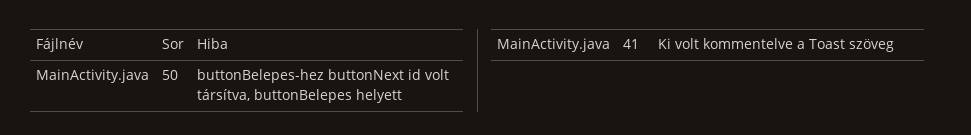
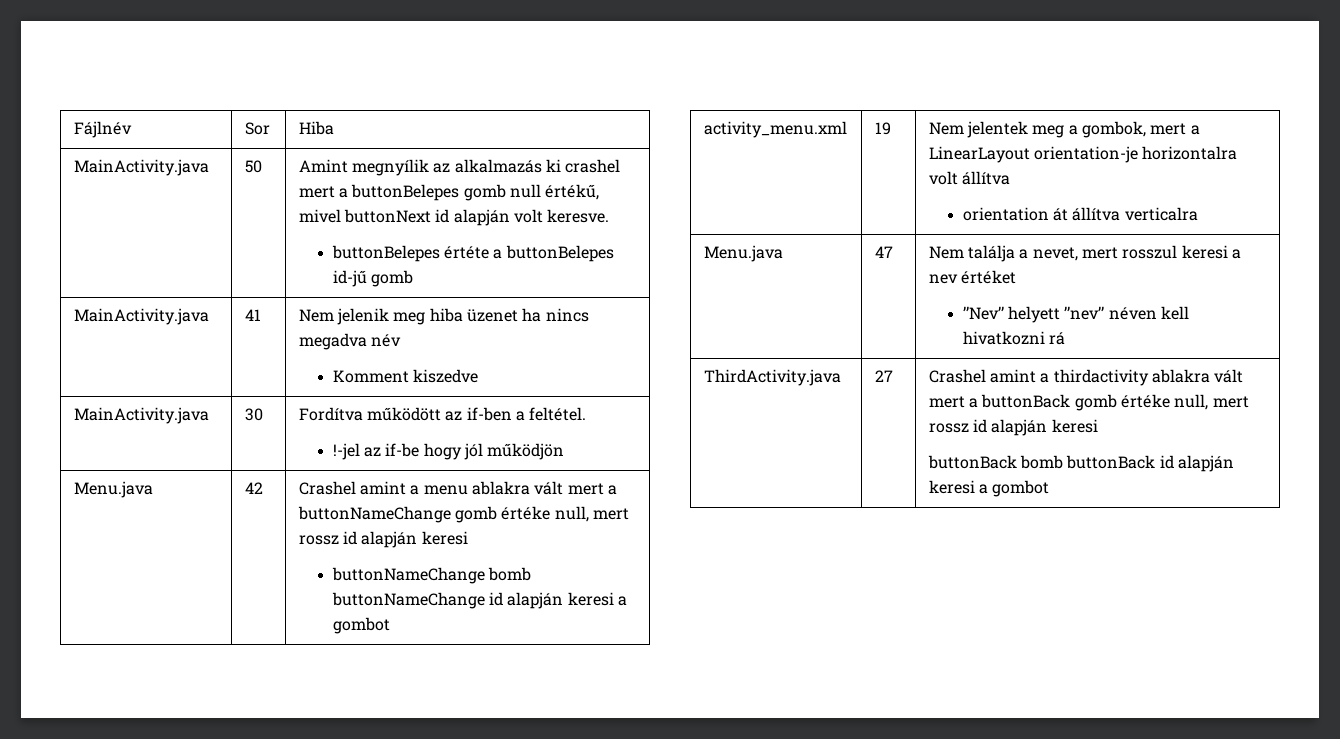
- MainActivity.java | 50 | buttonBelepes-hez buttonNext id volt társítva, buttonBelepes helyett
- MainActivity.java | 41 | Ki volt kommentelve a Toast szöveg
+ MainActivity.java | 50 | Amint megnyílik az alkalmazás ki crashel mert a buttonBelepes gomb null értékű, mivel buttonNext id alapján volt keresve.
+ buttonBelepes értéte a buttonBelepes id-jű gomb
+ MainActivity.java | 41 | Nem jelenik meg hiba üzenet ha nincs megadva név
+ Komment kiszedve
+ MainActivity.java | 30 | Fordítva működött az if-ben a feltétel.
+ !-jel az if-be hogy jól működjön
+ Menu.java | 42 | Crashel amint a menu ablakra vált mert a buttonNameChange gomb értéke null, mert rossz id alapján keresi
+ buttonNameChange bomb buttonNameChange id alapján keresi a gombot
+ activity_menu.xml | 19 | Nem jelentek meg a gombok, mert a LinearLayout orientation-je horizontalra volt állítva
+ orientation át állítva verticalra
+ Menu.java | 47 | Nem találja a nevet, mert rosszul keresi a nev értéket
+ ’’Nev’’ helyett ’’nev’’ néven kell hivatkozni rá
+ ThirdActivity.java | 27 | Crashel amint a thirdactivity ablakra vált mert a buttonBack gomb értéke null, mert rossz id alapján keresi
+ buttonBack bomb buttonBack id alapján keresi a gombot

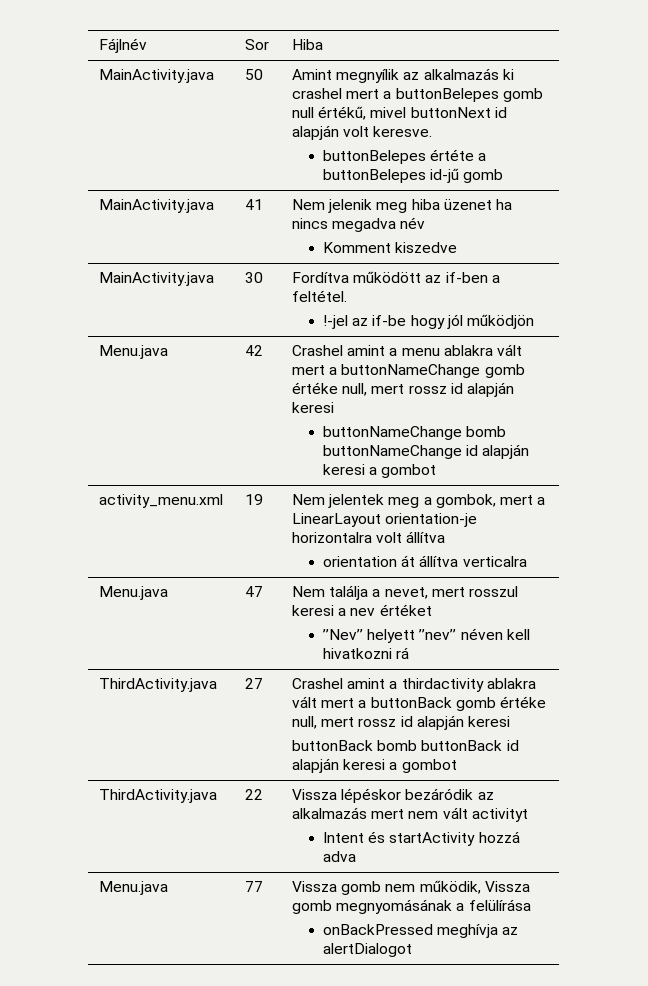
+ ThirdActivity.java | 22 | Vissza lépéskor bezáródik az alkalmazás mert nem vált activityt
+ Intent és startActivity hozzá adva
+ Menu.java | 77 | Vissza gomb nem működik, Vissza gomb megnyomásának a felülírása
+ onBackPressed meghívja az alertDialogot

